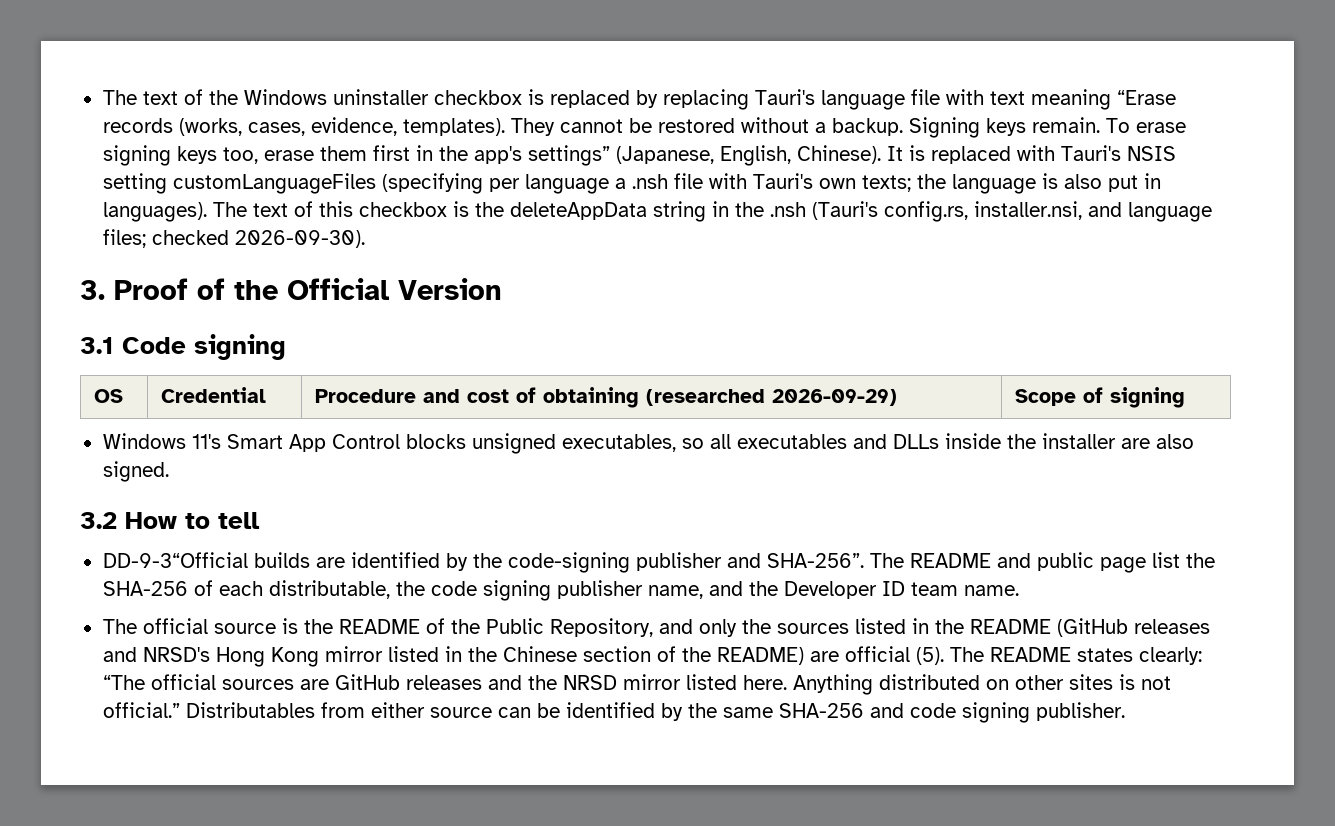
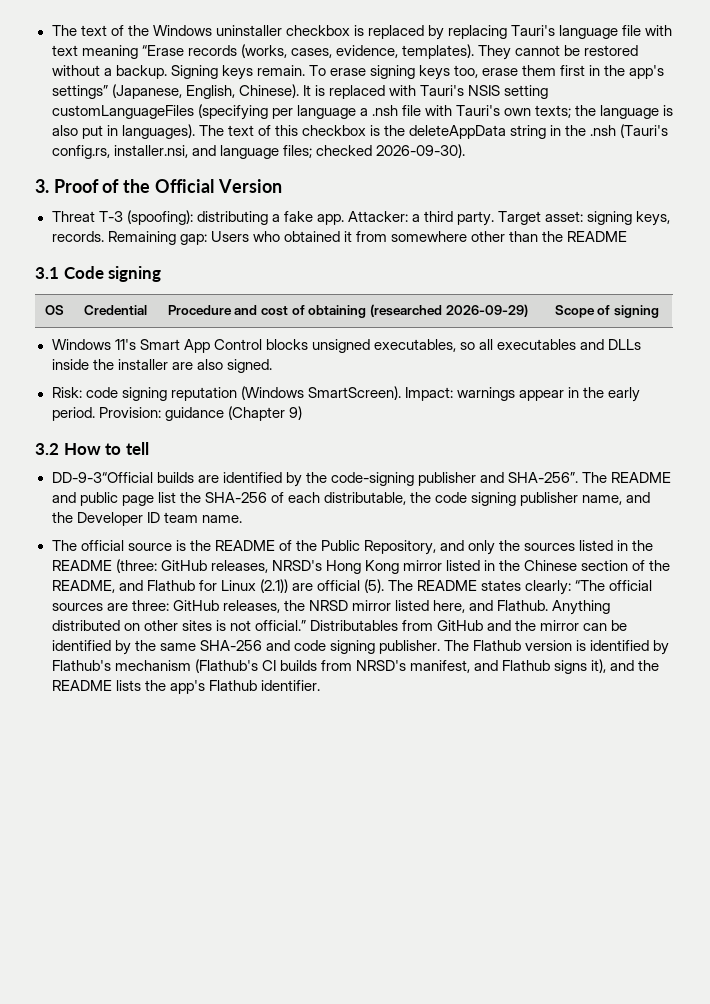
+ Threat T-3 (spoofing): distributing a fake app. Attacker: a third party. Target asset: signing keys, records. Remaining gap: Users who obtained it from somewhere other than the README
+ Risk: code signing reputation (Windows SmartScreen). Impact: warnings appear in the early period. Provision: guidance (Chapter 9)
- The official source is the README of the Public Repository, and only the sources listed in the README (GitHub releases and NRSD's Hong Kong mirror listed in the Chinese section of the README) are official (5).
+ The official source is the README of the Public Repository, and only the sources listed in the README (three: GitHub releases, NRSD's Hong Kong mirror listed in the Chinese section of the README, and Flathub for Linux (2.1)) are official (5).
- The README states clearly: “The official sources are GitHub releases and the NRSD mirror listed here.
+ The README states clearly: “The official sources are three: GitHub releases, the NRSD mirror listed here, and Flathub.
- Distributables from either source can be identified by the same SHA-256 and code signing publisher.
+ Distributables from GitHub and the mirror can be identified by the same SHA-256 and code signing publisher.
+ The Flathub version is identified by Flathub's mechanism (Flathub's CI builds from NRSD's manifest, and Flathub signs it), and the README lists the app's Flathub identifier.

